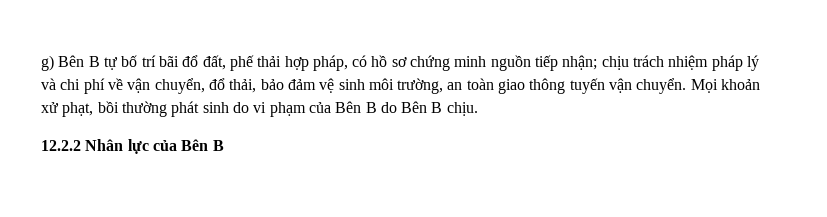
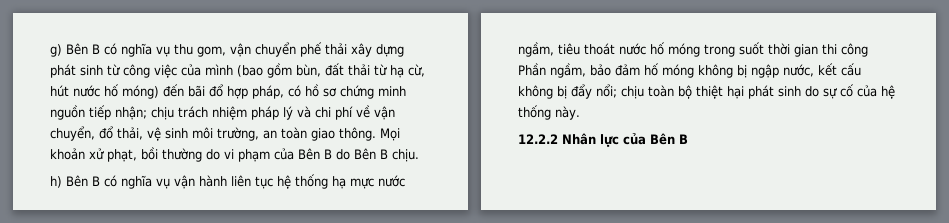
- g) Bên B tự bố trí bãi đổ đất, phế thải hợp pháp, có hồ sơ chứng minh nguồn tiếp nhận; chịu trách nhiệm pháp lý và chi phí về vận chuyển, đổ thải, bảo đảm vệ sinh môi trường, an toàn giao thông tuyến vận chuyển.
+ g) Bên B có nghĩa vụ thu gom, vận chuyển phế thải xây dựng phát sinh từ công việc của mình (bao gồm bùn, đất thải từ hạ cừ, hút nước hố móng) đến bãi đổ hợp pháp, có hồ sơ chứng minh nguồn tiếp nhận; chịu trách nhiệm pháp lý và chi phí về vận chuyển, đổ thải, vệ sinh môi trường, an toàn giao thông.
- Mọi khoản xử phạt, bồi thường phát sinh do vi phạm của Bên B do Bên B chịu.
+ Mọi khoản xử phạt, bồi thường do vi phạm của Bên B do Bên B chịu.
+ h) Bên B có nghĩa vụ vận hành liên tục hệ thống hạ mực nước ngầm, tiêu thoát nước hố móng trong suốt thời gian thi công Phần ngầm, bảo đảm hố móng không bị ngập nước, kết cấu không bị đẩy nổi; chịu toàn bộ thiệt hại phát sinh do sự cố của hệ thống này.

